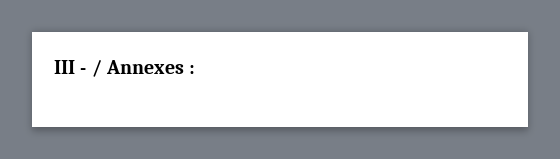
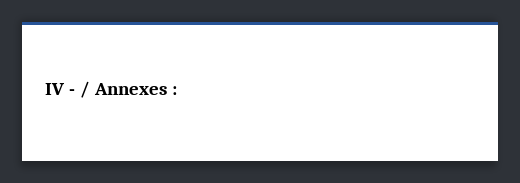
- III - / Annexes :
+ IV - / Annexes :

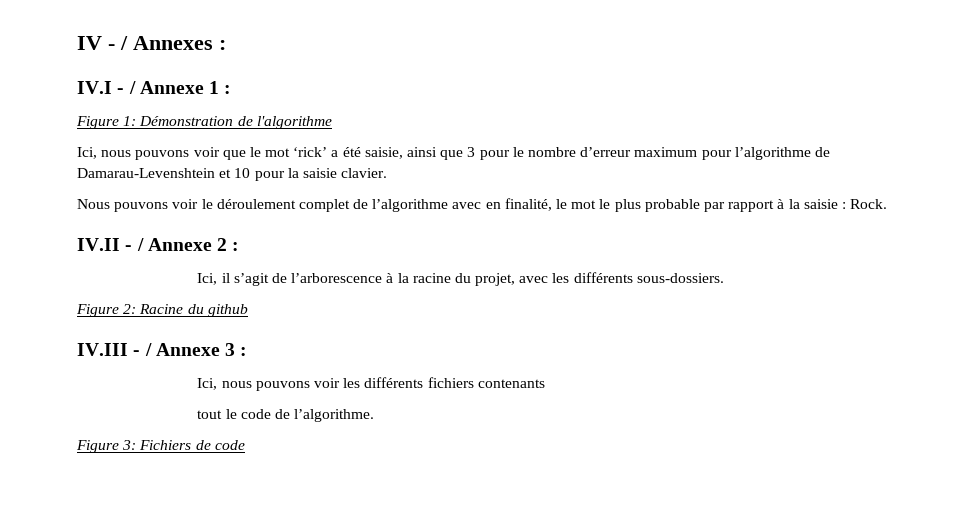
+ IV.I - / Annexe 1 :
+ Figure 1: Démonstration de l'algorithme
+ Ici, nous pouvons voir que le mot ‘rick’ a été saisie, ainsi que 3 pour le nombre d’erreur maximum pour l’algorithme de Damarau-Levenshtein et 10 pour la saisie clavier.
+ Nous pouvons voir le déroulement complet de l’algorithme avec en finalité, le mot le plus probable par rapport à la saisie : Rock.
+ IV.II - / Annexe 2 :
+ Ici, il s’agit de l’arborescence à la racine du projet, avec les différents sous-dossiers.
+ Figure 2: Racine du github
+ IV.III - / Annexe 3 :
+ Ici, nous pouvons voir les différents fichiers contenants
+ tout le code de l’algorithme.
+ Figure 3: Fichiers de code

